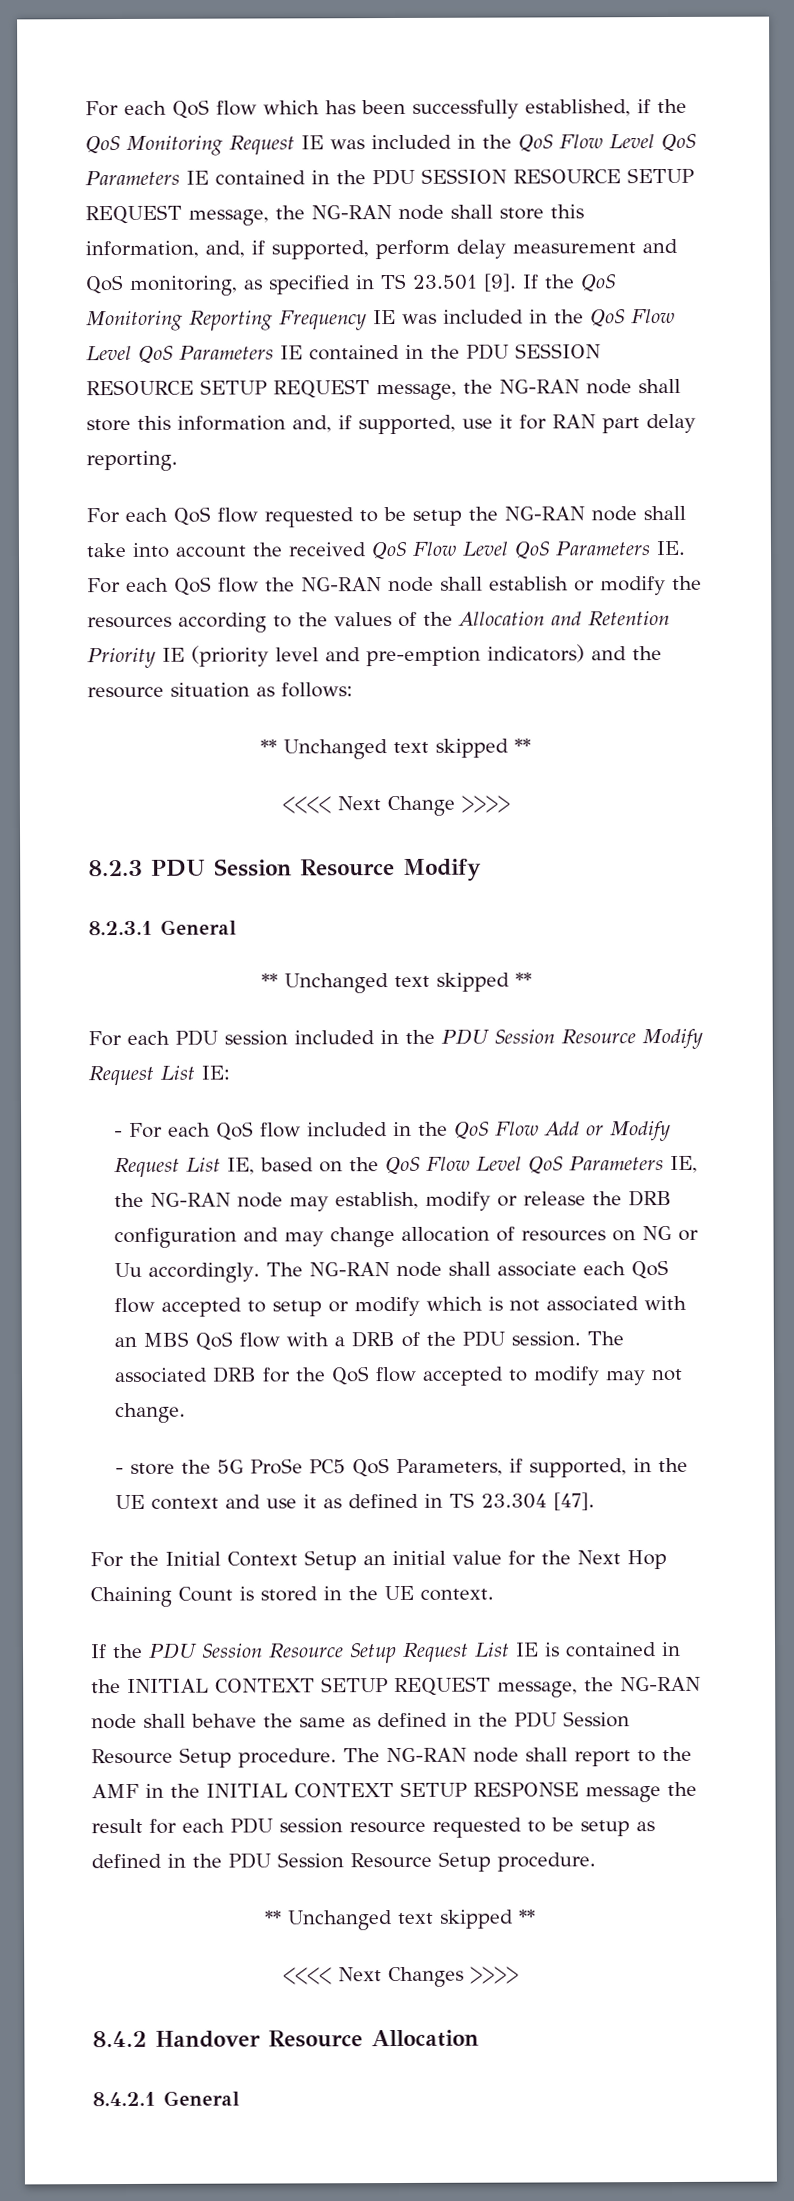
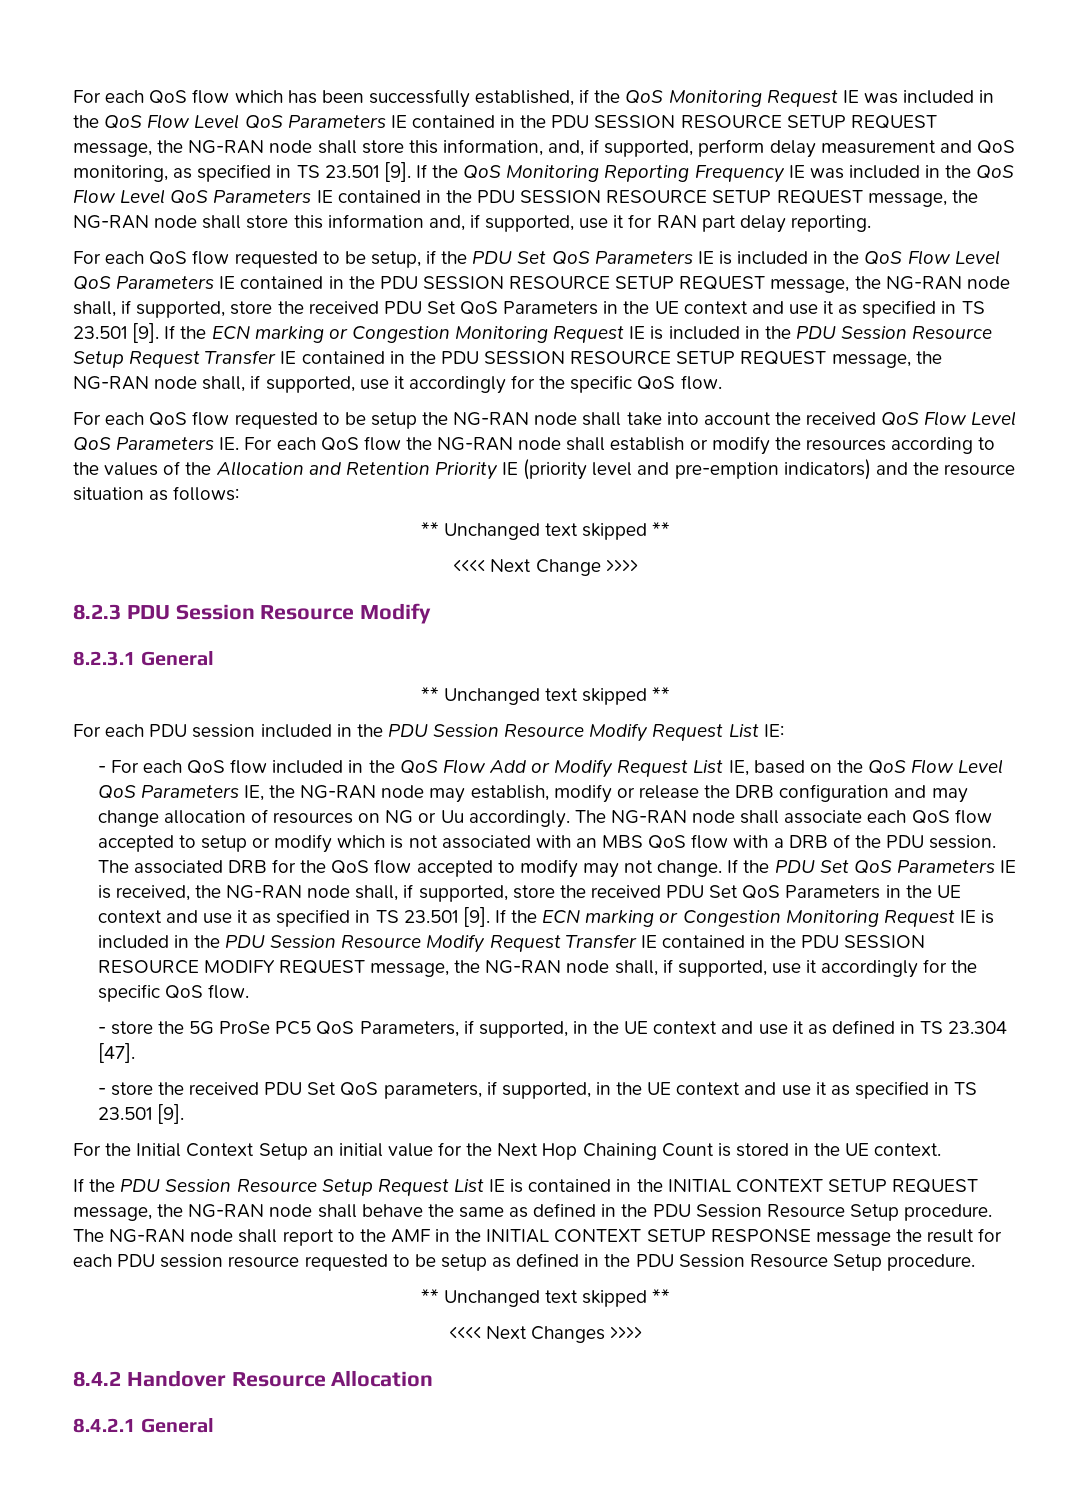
+ For each QoS flow requested to be setup, if the PDU Set QoS Parameters IE is included in the QoS Flow Level QoS Parameters IE contained in the PDU SESSION RESOURCE SETUP REQUEST message, the NG-RAN node shall, if supported, store the received PDU Set QoS Parameters in the UE context and use it as specified in TS 23.501 [9]. If the ECN marking or Congestion Monitoring Request IE is included in the PDU Session Resource Setup Request Transfer IE contained in the PDU SESSION RESOURCE SETUP REQUEST message, the NG-RAN node shall, if supported, use it accordingly for the specific QoS flow.
+ If the PDU Set QoS Parameters IE is received, the NG-RAN node shall, if supported, store the received PDU Set QoS Parameters in the UE context and use it as specified in TS 23.501 [9]. If the ECN marking or Congestion Monitoring Request IE is included in the PDU Session Resource Modify Request Transfer IE contained in the PDU SESSION RESOURCE MODIFY REQUEST message, the NG-RAN node shall, if supported, use it accordingly for the specific QoS flow.
+ - store the received PDU Set QoS parameters, if supported, in the UE context and use it as specified in TS 23.501 [9].

